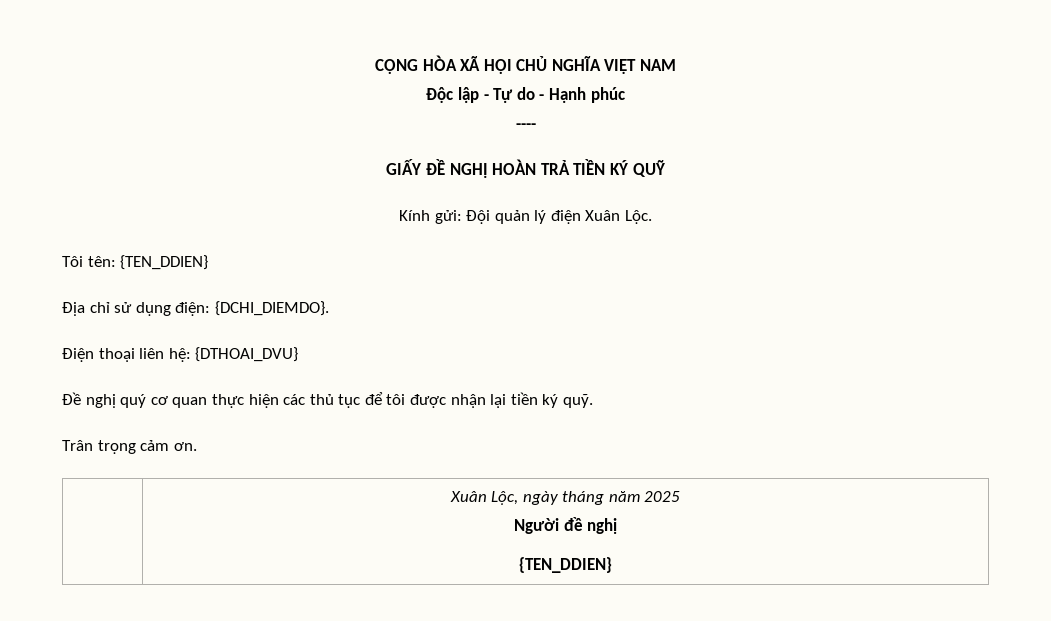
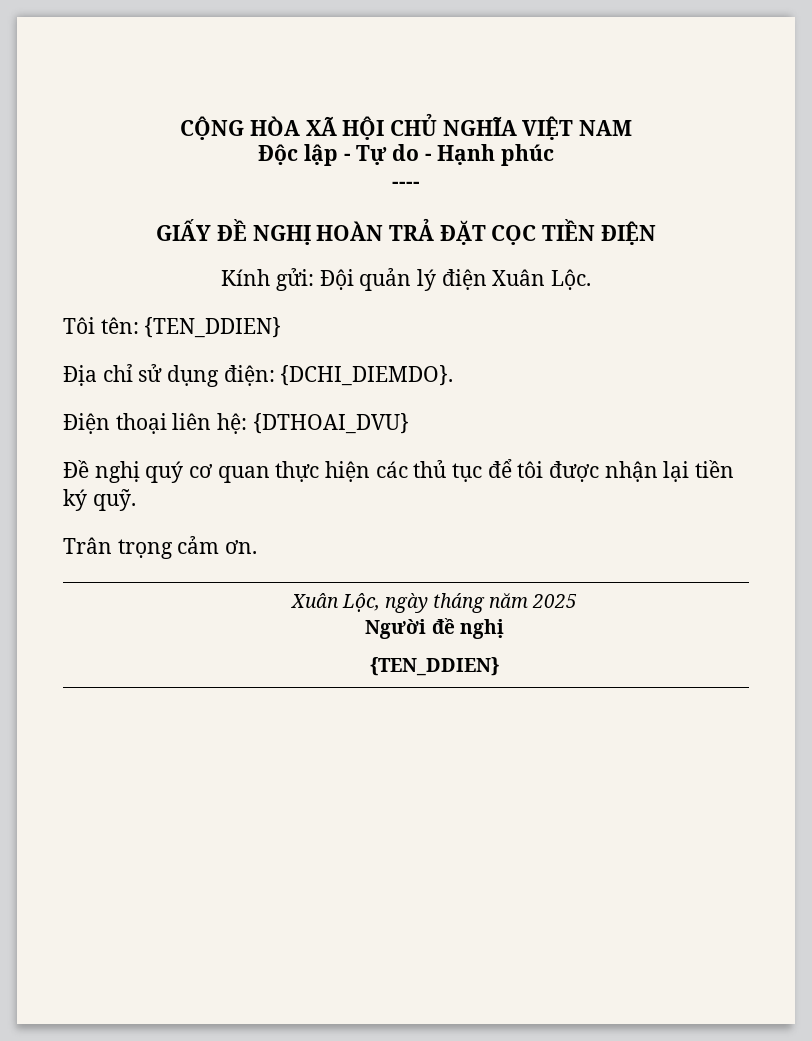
- GIẤY ĐỀ NGHỊ HOÀN TRẢ TIỀN KÝ QUỸ
+ GIẤY ĐỀ NGHỊ HOÀN TRẢ ĐẶT CỌC TIỀN ĐIỆN

